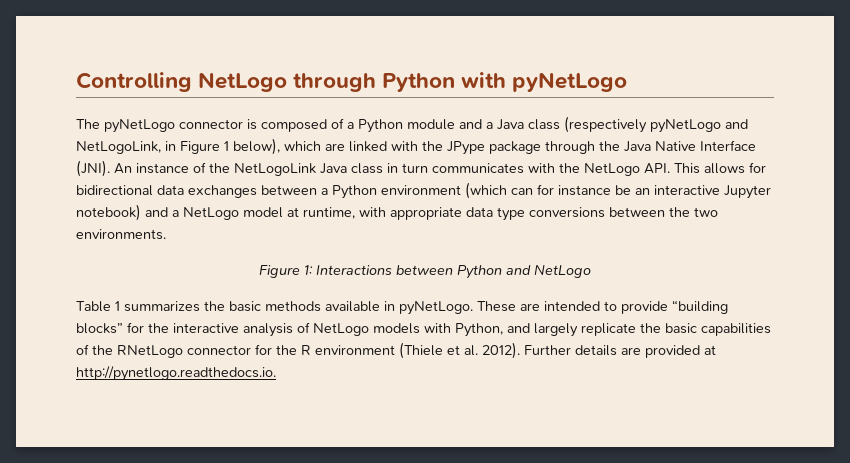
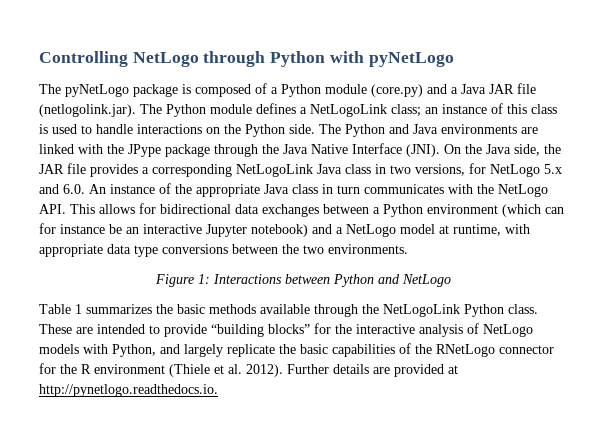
- The pyNetLogo connector is composed of a Python module and a Java class (respectively pyNetLogo and NetLogoLink, in Figure 1 below), which are linked with the JPype package through the Java Native Interface (JNI).
+ The pyNetLogo package is composed of a Python module (core.py) and a Java JAR file (netlogolink.jar). The Python module defines a NetLogoLink class; an instance of this class is used to handle interactions on the Python side. The Python and Java environments are linked with the JPype package through the Java Native Interface (JNI).
- An instance of the NetLogoLink Java class in turn communicates with the NetLogo API. This allows for bidirectional data exchanges between a Python environment (which can for instance be an interactive Jupyter notebook) and a NetLogo model at runtime, with appropriate data type conversions between the two environments.
+ On the Java side, the JAR file provides a corresponding NetLogoLink Java class in two versions, for NetLogo 5.x and 6.0. An instance of the appropriate Java class in turn communicates with the NetLogo API. This allows for bidirectional data exchanges between a Python environment (which can for instance be an interactive Jupyter notebook) and a NetLogo model at runtime, with appropriate data type conversions between the two environments.
- Table 1 summarizes the basic methods available in pyNetLogo.
+ Table 1 summarizes the basic methods available through the NetLogoLink Python class.

